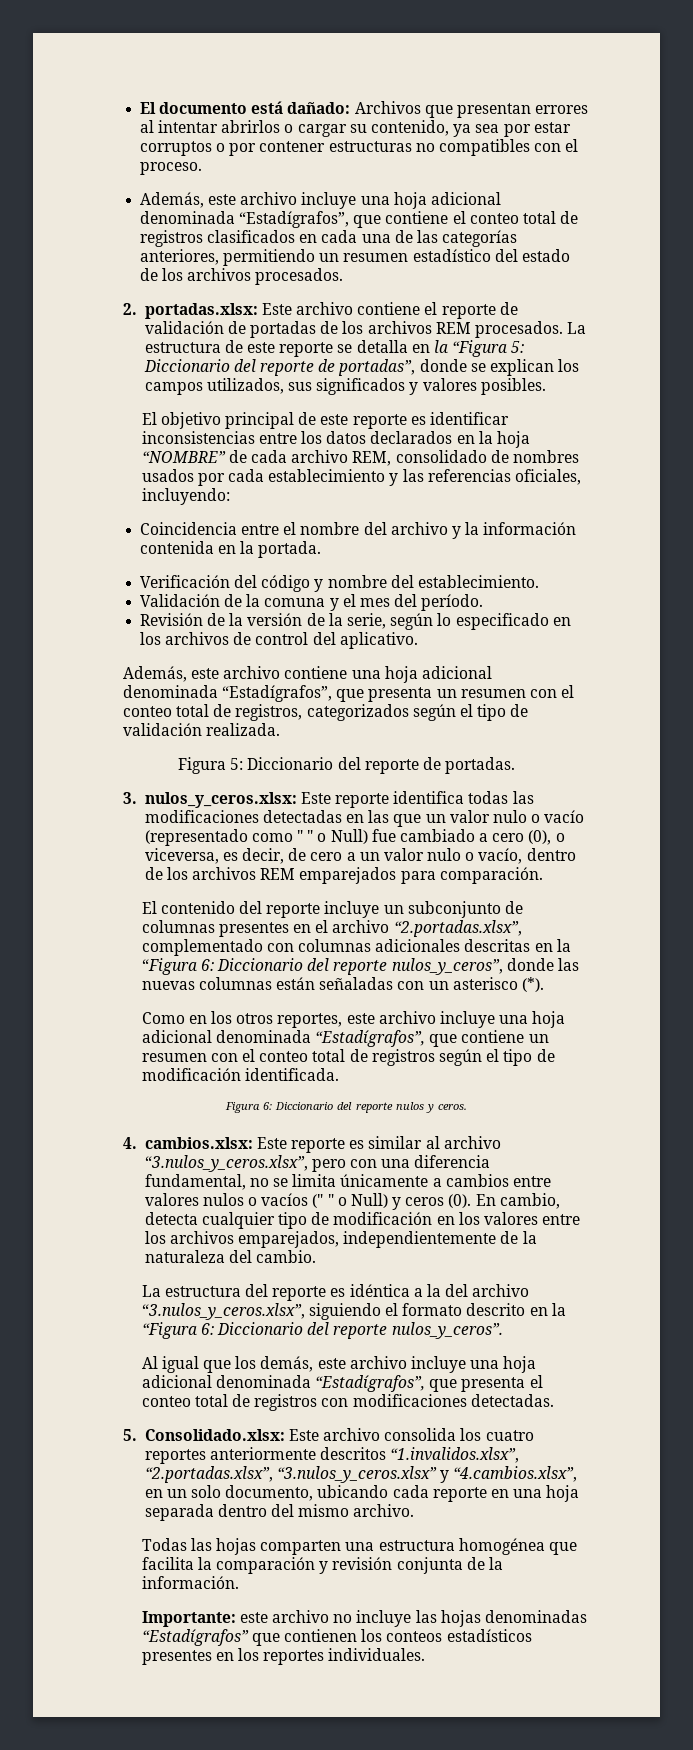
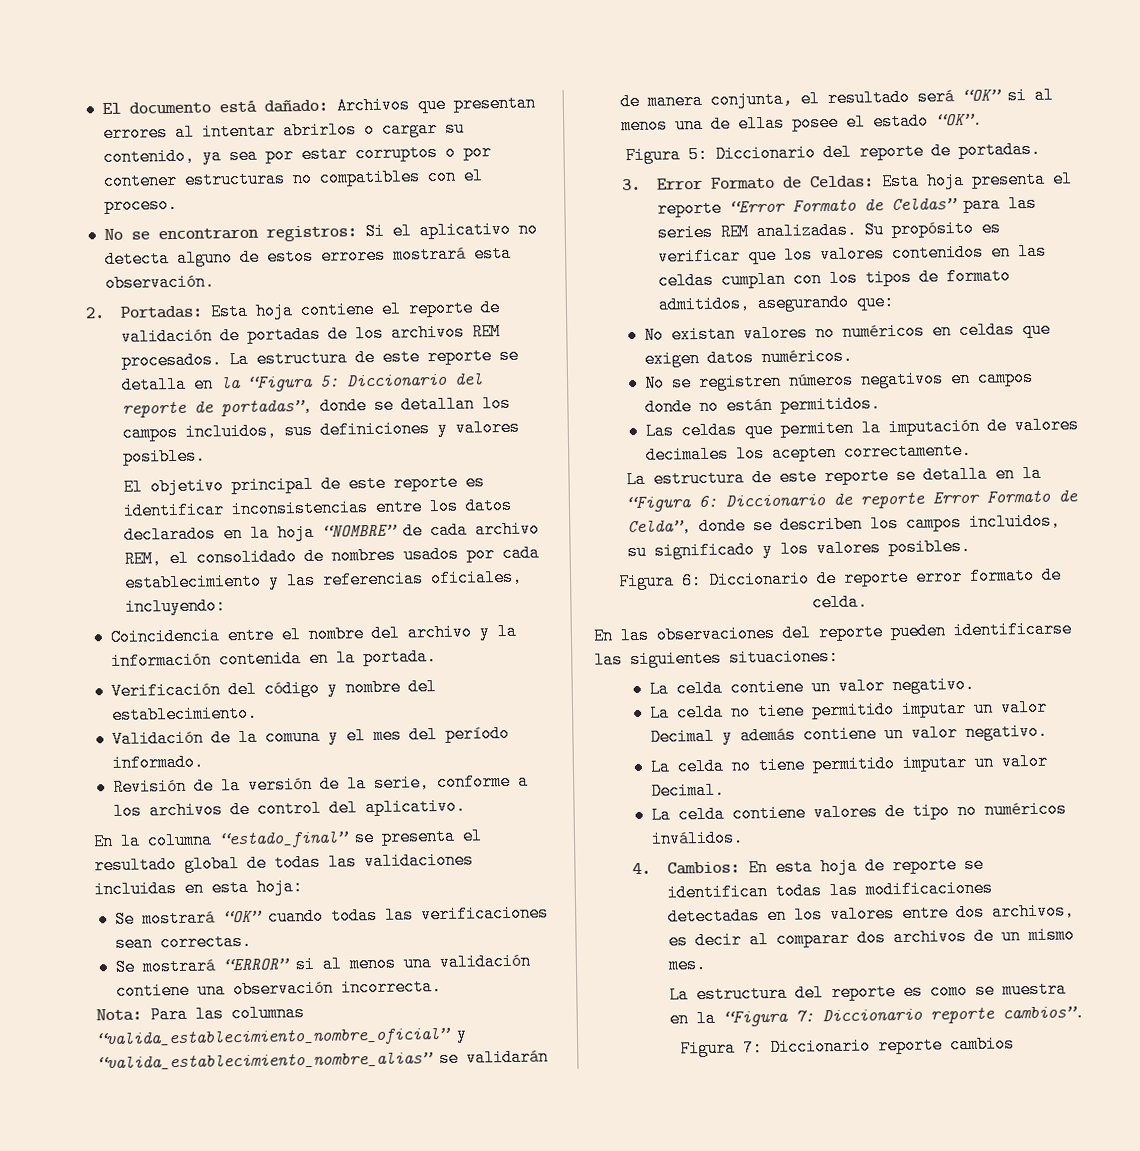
- Además, este archivo incluye una hoja adicional denominada “Estadígrafos”, que contiene el conteo total de registros clasificados en cada una de las categorías anteriores, permitiendo un resumen estadístico del estado de los archivos procesados.
- 2. portadas.xlsx: Este archivo contiene el reporte de validación de portadas de los archivos REM procesados.
+ No se encontraron registros: Si el aplicativo no detecta alguno de estos errores mostrará esta observación.
+ 2. Portadas: Esta hoja contiene el reporte de validación de portadas de los archivos REM procesados.
- La estructura de este reporte se detalla en la “Figura 5: Diccionario del reporte de portadas”, donde se explican los campos utilizados, sus significados y valores posibles.
+ La estructura de este reporte se detalla en la “Figura 5: Diccionario del reporte de portadas”, donde se detallan los campos incluidos, sus definiciones y valores posibles.
- El objetivo principal de este reporte es identificar inconsistencias entre los datos declarados en la hoja “NOMBRE” de cada archivo REM, consolidado de nombres usados por cada establecimiento y las referencias oficiales, incluyendo:
+ El objetivo principal de este reporte es identificar inconsistencias entre los datos declarados en la hoja “NOMBRE” de cada archivo REM, el consolidado de nombres usados por cada establecimiento y las referencias oficiales, incluyendo:
- Validación de la comuna y el mes del período.
+ Validación de la comuna y el mes del período informado.
- Revisión de la versión de la serie, según lo especificado en los archivos de control del aplicativo.
+ Revisión de la versión de la serie, conforme a los archivos de control del aplicativo.
- Además, este archivo contiene una hoja adicional denominada “Estadígrafos”, que presenta un resumen con el conteo total de registros, categorizados según el tipo de validación realizada.
+ En la columna “estado_final” se presenta el resultado global de todas las validaciones incluidas en esta hoja:
+ Se mostrará “OK” cuando todas las verificaciones sean correctas.
+ Se mostrará “ERROR” si al menos una validación contiene una observación incorrecta.
+ Nota: Para las columnas “valida_establecimiento_nombre_oficial” y “valida_establecimiento_nombre_alias” se validarán de manera conjunta, el resultado será “OK” si al menos una de ellas posee el estado “OK”.
- 3. nulos_y_ceros.xlsx: Este reporte identifica todas las modificaciones detectadas en las que un valor nulo o vacío (representado como " " o Null) fue cambiado a cero (0), o viceversa, es decir, de cero a un valor nulo o vacío, dentro de los archivos REM emparejados para comparación.
- El contenido del reporte incluye un subconjunto de columnas presentes en el archivo “2.portadas.xlsx”, complementado con columnas adicionales descritas en la “Figura 6: Diccionario del reporte nulos_y_ceros”, donde las nuevas columnas están señaladas con un asterisco (*).
- Como en los otros reportes, este archivo incluye una hoja adicional denominada “Estadígrafos”, que contiene un resumen con el conteo total de registros según el tipo de modificación identificada.
- Figura 6: Diccionario del reporte nulos y ceros.
- 4. cambios.xlsx: Este reporte es similar al archivo “3.nulos_y_ceros.xlsx”, pero con una diferencia fundamental, no se limita únicamente a cambios entre valores nulos o vacíos (" " o Null) y ceros (0). En cambio, detecta cualquier tipo de modificación en los valores entre los archivos emparejados, independientemente de la naturaleza del cambio.
+ 3. Error Formato de Celdas: Esta hoja presenta el reporte “Error Formato de Celdas” para las series REM analizadas. Su propósito es verificar que los valores contenidos en las celdas cumplan con los tipos de formato admitidos, asegurando que:
+ No existan valores no numéricos en celdas que exigen datos numéricos.
+ No se registren números negativos en campos donde no están permitidos.
+ Las celdas que permiten la imputación de valores decimales los acepten correctamente.
+ La estructura de este reporte se detalla en la “Figura 6: Diccionario de reporte Error Formato de Celda”, donde se describen los campos incluidos, su significado y los valores posibles.
+ Figura 6: Diccionario de reporte error formato de celda.
+ En las observaciones del reporte pueden identificarse las siguientes situaciones:
+ La celda contiene un valor negativo.
+ La celda no tiene permitido imputar un valor Decimal y además contiene un valor negativo.
+ La celda no tiene permitido imputar un valor Decimal.
+ La celda contiene valores de tipo no numéricos inválidos.
+ 4. Cambios: En esta hoja de reporte se identifican todas las modificaciones detectadas en los valores entre dos archivos, es decir al comparar dos archivos de un mismo mes.
- La estructura del reporte es idéntica a la del archivo “3.nulos_y_ceros.xlsx”, siguiendo el formato descrito en la “Figura 6: Diccionario del reporte nulos_y_ceros”.
- Al igual que los demás, este archivo incluye una hoja adicional denominada “Estadígrafos”, que presenta el conteo total de registros con modificaciones detectadas.
- 5. Consolidado.xlsx: Este archivo consolida los cuatro reportes anteriormente descritos “1.invalidos.xlsx”, “2.portadas.xlsx”, “3.nulos_y_ceros.xlsx” y “4.cambios.xlsx”, en un solo documento, ubicando cada reporte en una hoja separada dentro del mismo archivo.
- Todas las hojas comparten una estructura homogénea que facilita la comparación y revisión conjunta de la información.
- Importante: este archivo no incluye las hojas denominadas “Estadígrafos” que contienen los conteos estadísticos presentes en los reportes individuales.
+ La estructura del reporte es como se muestra en la “Figura 7: Diccionario reporte cambios”.
+ Figura 7: Diccionario reporte cambios

